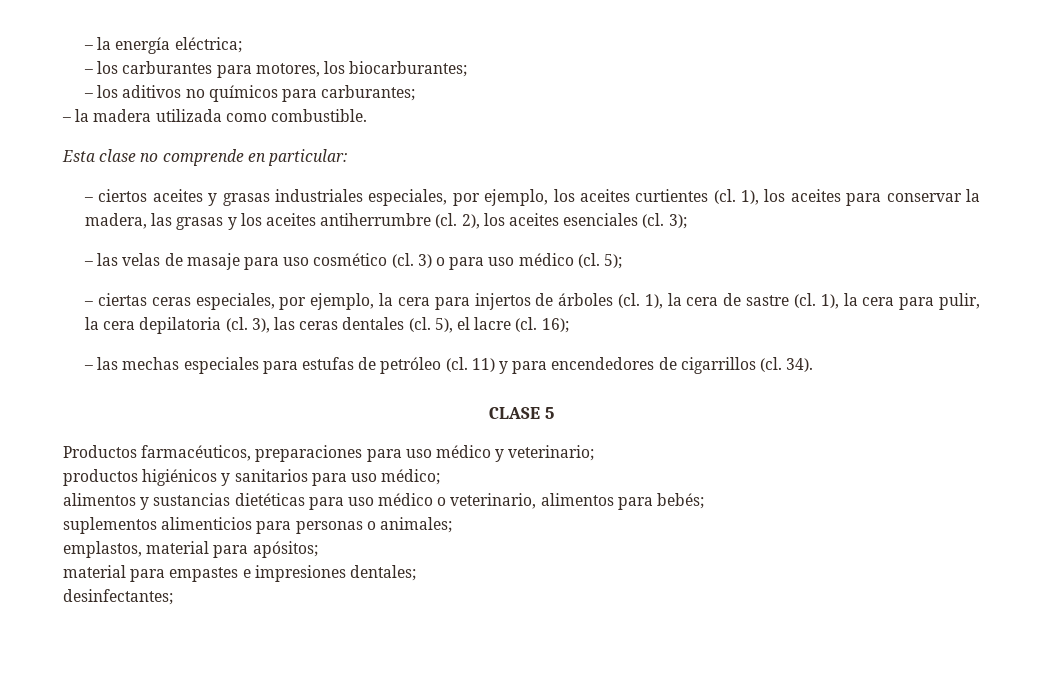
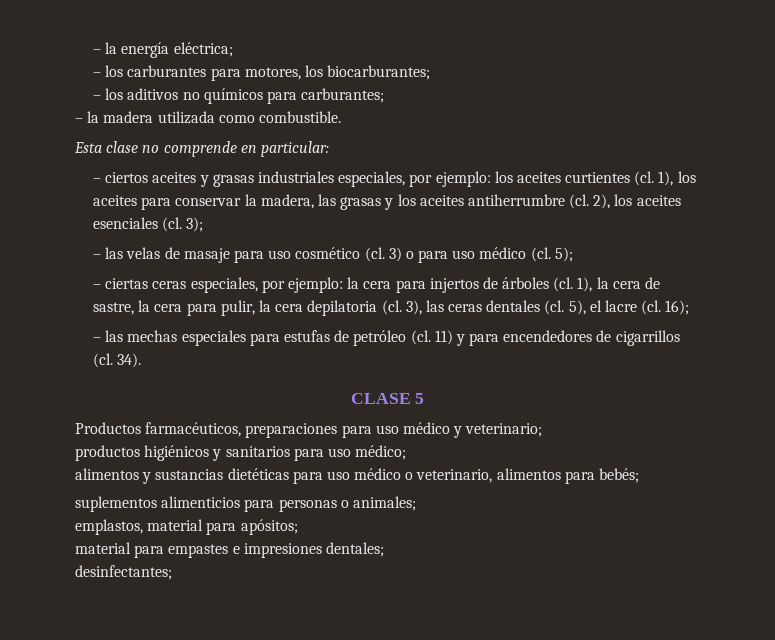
- – ciertos aceites y grasas industriales especiales, por ejemplo, los aceites curtientes (cl.
+ – ciertos aceites y grasas industriales especiales, por ejemplo: los aceites curtientes (cl.
- – ciertas ceras especiales, por ejemplo, la cera para injertos de árboles (cl.
+ – ciertas ceras especiales, por ejemplo: la cera para injertos de árboles (cl.
- 1), la cera de sastre (cl. 1), la cera para pulir, la cera depilatoria (cl.
+ 1), la cera de sastre, la cera para pulir, la cera depilatoria (cl.

